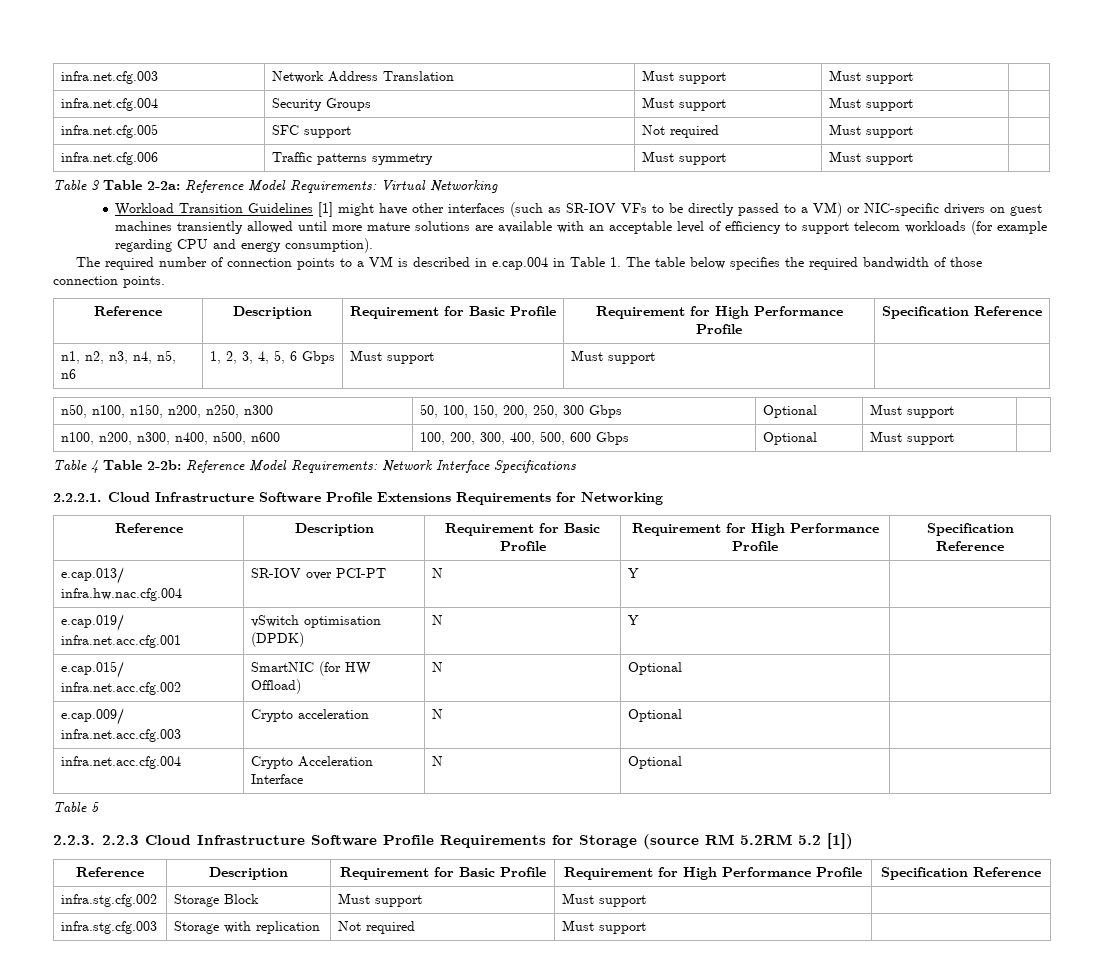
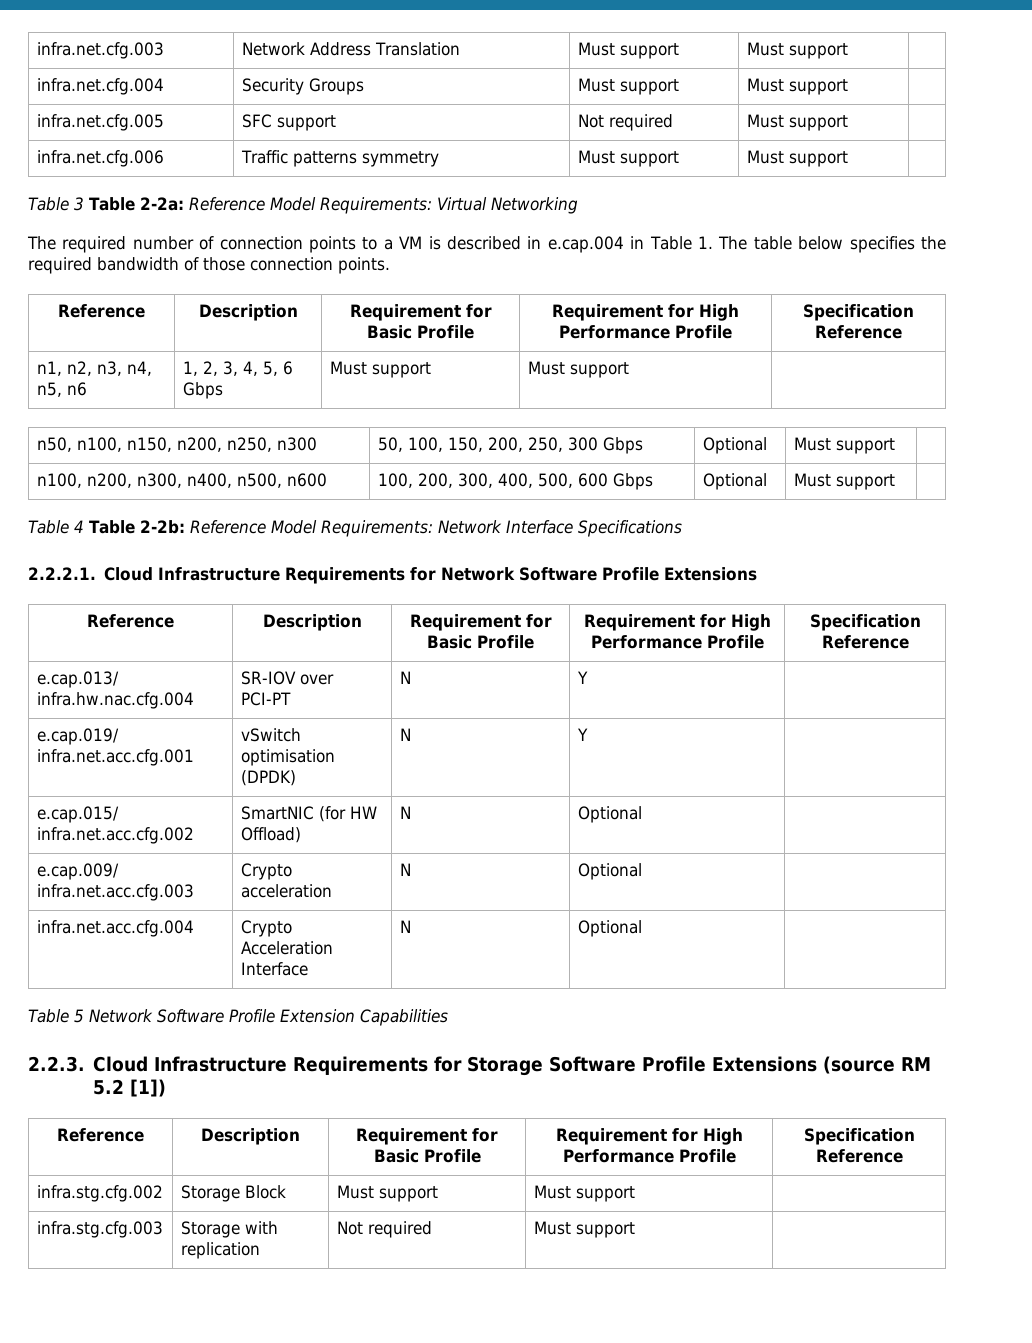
- Workload Transition Guidelines [1] might have other interfaces (such as SR-IOV VFs to be directly passed to a VM) or NIC-specific drivers on guest machines transiently allowed until more mature solutions are available with an acceptable level of efficiency to support telecom workloads (for example regarding CPU and energy consumption).
- 2.2.2.1. Cloud Infrastructure Software Profile Extensions Requirements for Networking
+ 2.2.2.1. Cloud Infrastructure Requirements for Network Software Profile Extensions
- Table 5
+ Table 5 Network Software Profile Extension Capabilities
- 2.2.3. 2.2.3 Cloud Infrastructure Software Profile Requirements for Storage (source RM 5.2RM 5.2 [1])
+ 2.2.3. Cloud Infrastructure Requirements for Storage Software Profile Extensions (source RM 5.2 [1])

